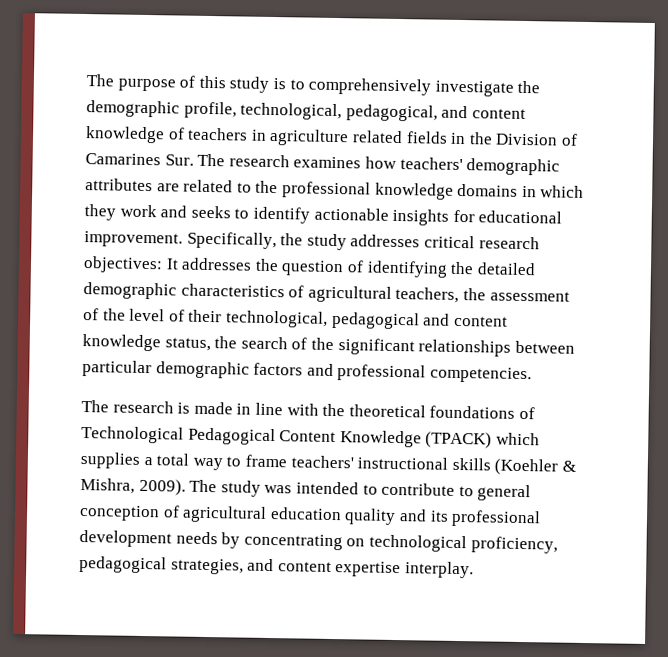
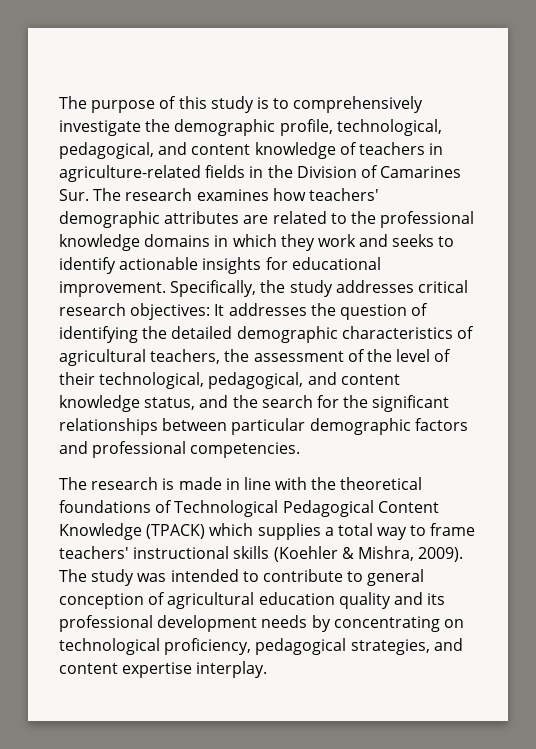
- The purpose of this study is to comprehensively investigate the demographic profile, technological, pedagogical, and content knowledge of teachers in agriculture related fields in the Division of Camarines Sur. The research examines how teachers' demographic attributes are related to the professional knowledge domains in which they work and seeks to identify actionable insights for educational improvement.
+ The purpose of this study is to comprehensively investigate the demographic profile, technological, pedagogical, and content knowledge of teachers in agriculture-related fields in the Division of Camarines Sur. The research examines how teachers' demographic attributes are related to the professional knowledge domains in which they work and seeks to identify actionable insights for educational improvement.
- Specifically, the study addresses critical research objectives: It addresses the question of identifying the detailed demographic characteristics of agricultural teachers, the assessment of the level of their technological, pedagogical and content knowledge status, the search of the significant relationships between particular demographic factors and professional competencies.
+ Specifically, the study addresses critical research objectives: It addresses the question of identifying the detailed demographic characteristics of agricultural teachers, the assessment of the level of their technological, pedagogical, and content knowledge status, and the search for the significant relationships between particular demographic factors and professional competencies.

